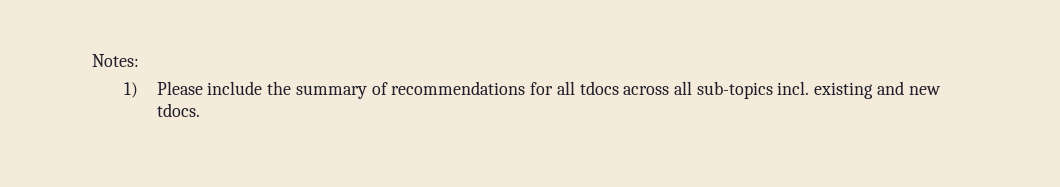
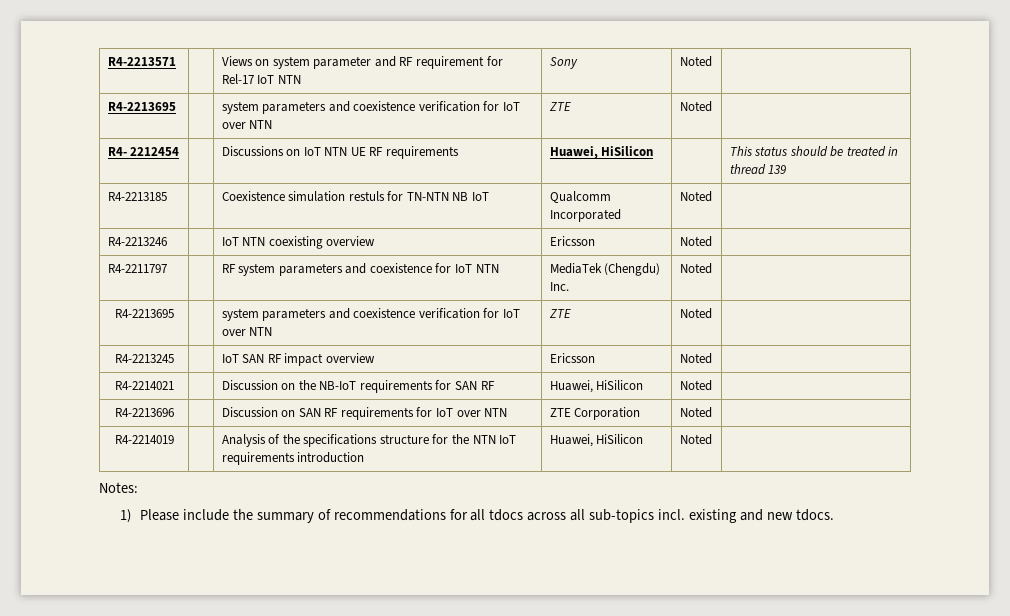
+ R4-2213571 | | Views on system parameter and RF requirement for Rel-17 IoT NTN | Sony | Noted |
+ R4-2213695 | | system parameters and coexistence verification for IoT over NTN | ZTE | Noted |
+ R4- 2212454 | | Discussions on IoT NTN UE RF requirements | Huawei, HiSilicon | | This status should be treated in thread 139
+ R4-2213185 | | Coexistence simulation restuls for TN-NTN NB IoT | Qualcomm Incorporated | Noted |
+ R4-2213246 | | IoT NTN coexisting overview | Ericsson | Noted |
+ R4-2211797 | | RF system parameters and coexistence for IoT NTN | MediaTek (Chengdu) Inc. | Noted |
+ R4-2213695 | | system parameters and coexistence verification for IoT over NTN | ZTE | Noted |
+ R4-2213245 | | IoT SAN RF impact overview | Ericsson | Noted |
+ R4-2214021 | | Discussion on the NB-IoT requirements for SAN RF | Huawei, HiSilicon | Noted |
+ R4-2213696 | | Discussion on SAN RF requirements for IoT over NTN | ZTE Corporation | Noted |
+ R4-2214019 | | Analysis of the specifications structure for the NTN IoT requirements introduction | Huawei, HiSilicon | Noted |

